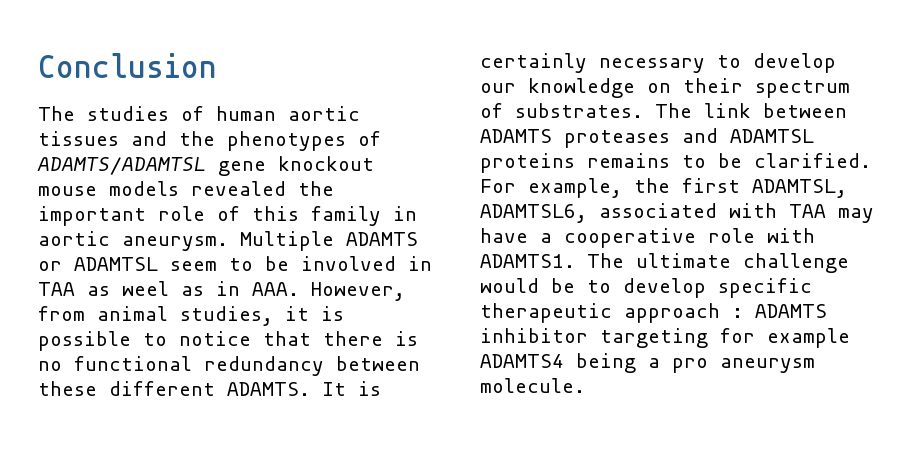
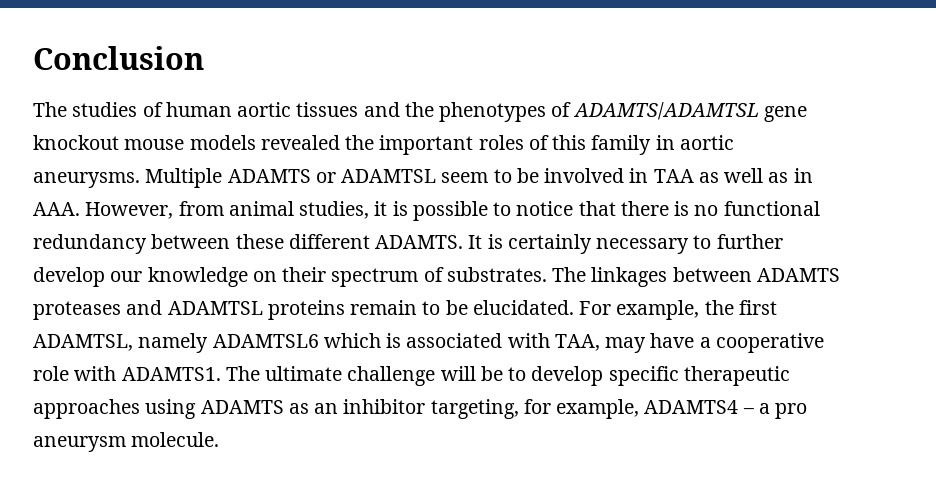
- The studies of human aortic tissues and the phenotypes of ADAMTS/ADAMTSL gene knockout mouse models revealed the important role of this family in aortic aneurysm.
+ The studies of human aortic tissues and the phenotypes of ADAMTS/ADAMTSL gene knockout mouse models revealed the important roles of this family in aortic aneurysms.
- Multiple ADAMTS or ADAMTSL seem to be involved in TAA as weel as in AAA. However, from animal studies, it is possible to notice that there is no functional redundancy between these different ADAMTS.
+ Multiple ADAMTS or ADAMTSL seem to be involved in TAA as well as in AAA. However, from animal studies, it is possible to notice that there is no functional redundancy between these different ADAMTS.
- It is certainly necessary to develop our knowledge on their spectrum of substrates.
+ It is certainly necessary to further develop our knowledge on their spectrum of substrates.
- The link between ADAMTS proteases and ADAMTSL proteins remains to be clarified.
+ The linkages between ADAMTS proteases and ADAMTSL proteins remain to be elucidated.
- For example, the first ADAMTSL, ADAMTSL6, associated with TAA may have a cooperative role with ADAMTS1.
+ For example, the first ADAMTSL, namely ADAMTSL6 which is associated with TAA, may have a cooperative role with ADAMTS1.
- The ultimate challenge would be to develop specific therapeutic approach : ADAMTS inhibitor targeting for example ADAMTS4 being a pro aneurysm molecule.
+ The ultimate challenge will be to develop specific therapeutic approaches using ADAMTS as an inhibitor targeting, for example, ADAMTS4 – a pro aneurysm molecule.

